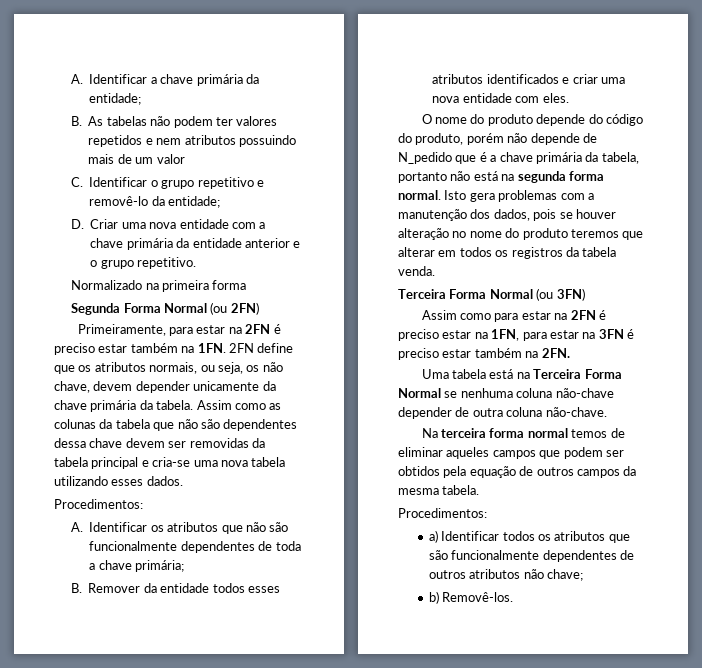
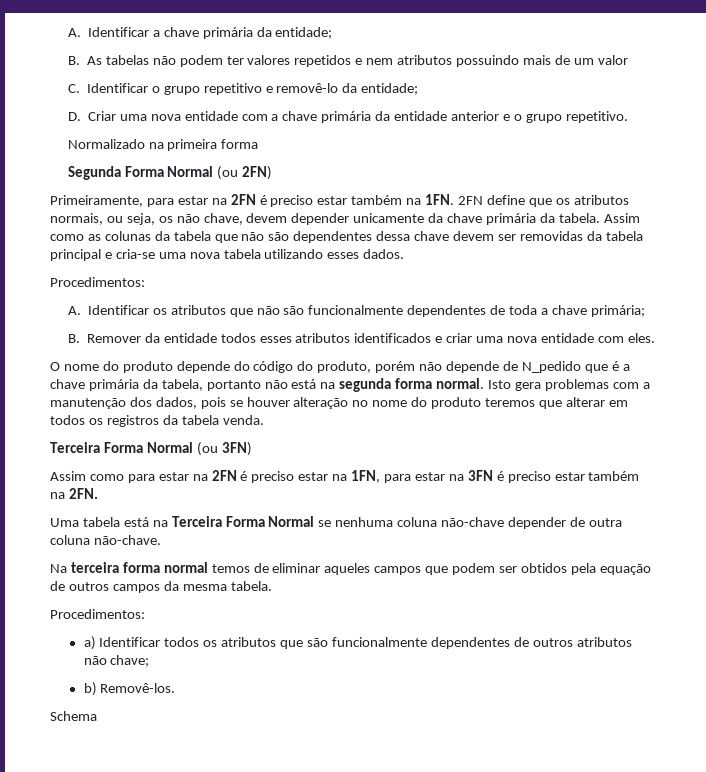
+ Schema

